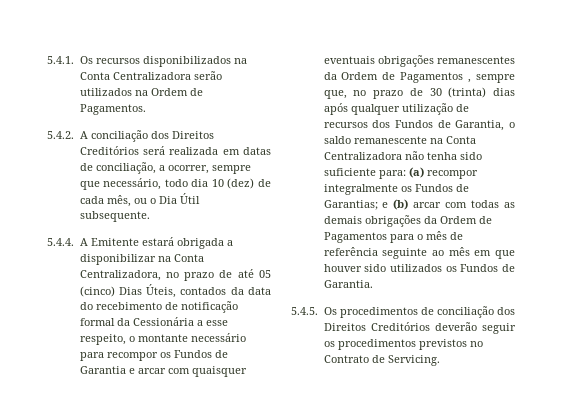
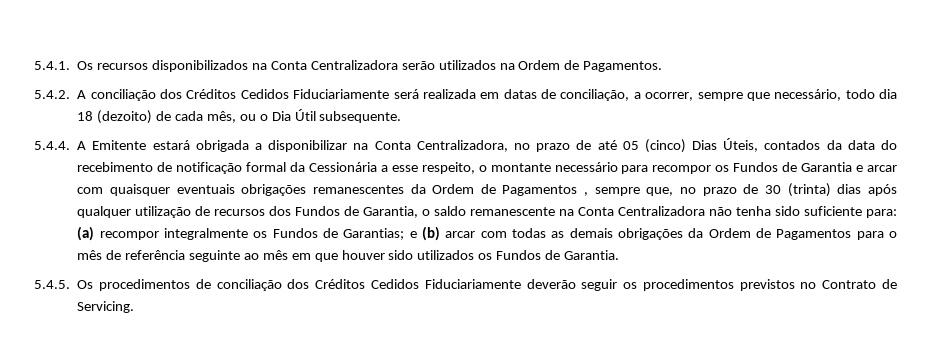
- 5.4.2. A conciliação dos Direitos Creditórios será realizada em datas de conciliação, a ocorrer, sempre que necessário, todo dia 10 (dez) de cada mês, ou o Dia Útil subsequente.
+ 5.4.2. A conciliação dos Créditos Cedidos Fiduciariamente será realizada em datas de conciliação, a ocorrer, sempre que necessário, todo dia 18 (dezoito) de cada mês, ou o Dia Útil subsequente.
- 5.4.5. Os procedimentos de conciliação dos Direitos Creditórios deverão seguir os procedimentos previstos no Contrato de Servicing.
+ 5.4.5. Os procedimentos de conciliação dos Créditos Cedidos Fiduciariamente deverão seguir os procedimentos previstos no Contrato de Servicing.

